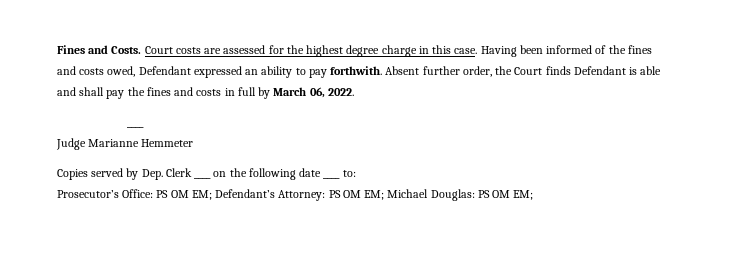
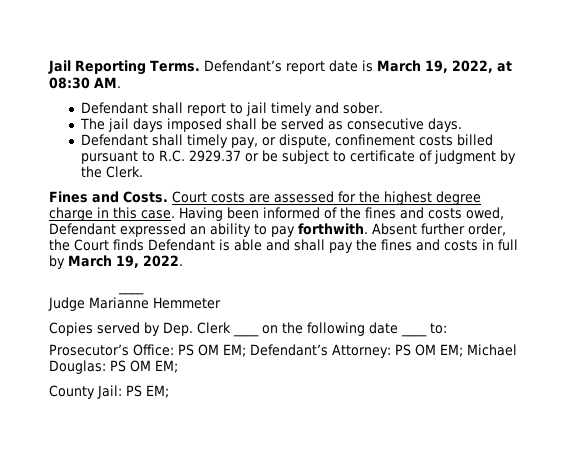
+ Jail Reporting Terms. Defendant’s report date is March 19, 2022, at 08:30 AM.
+ Defendant shall report to jail timely and sober.
+ The jail days imposed shall be served as consecutive days.
+ Defendant shall timely pay, or dispute, confinement costs billed pursuant to R.C. 2929.37 or be subject to certificate of judgment by the Clerk.
- Absent further order, the Court finds Defendant is able and shall pay the fines and costs in full by March 06, 2022.
+ Absent further order, the Court finds Defendant is able and shall pay the fines and costs in full by March 19, 2022.
+ County Jail: PS EM;

